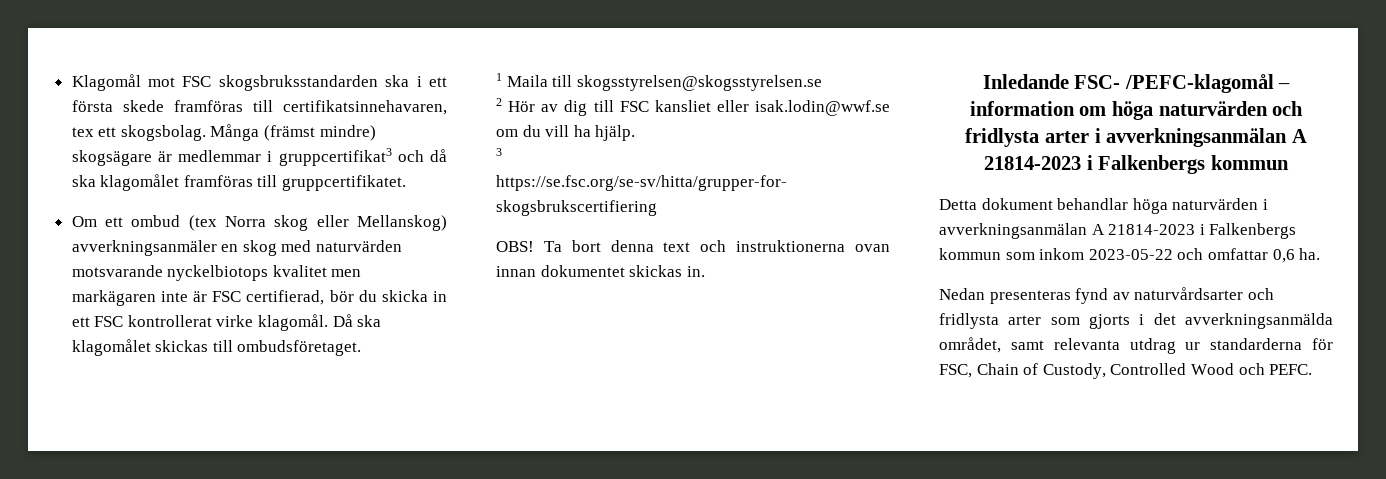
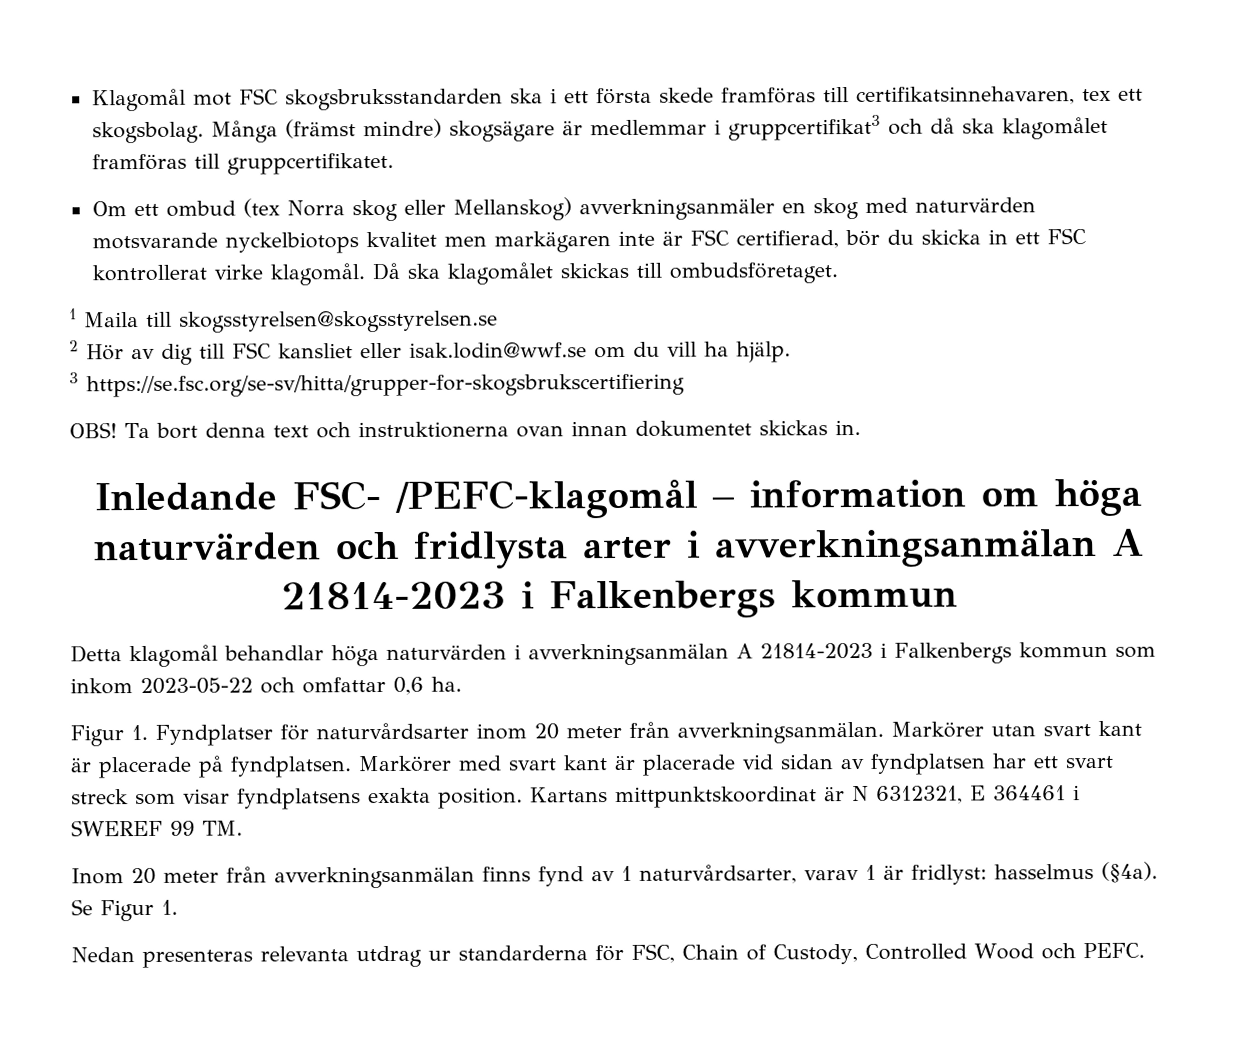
- Detta dokument behandlar höga naturvärden i avverkningsanmälan A 21814-2023 i Falkenbergs kommun som inkom 2023-05-22 och omfattar 0,6 ha.
+ Detta klagomål behandlar höga naturvärden i avverkningsanmälan A 21814-2023 i Falkenbergs kommun som inkom 2023-05-22 och omfattar 0,6 ha.
- Nedan presenteras fynd av naturvårdsarter och fridlysta arter som gjorts i det avverkningsanmälda området, samt relevanta utdrag ur standarderna för FSC, Chain of Custody, Controlled Wood och PEFC.
+ Figur 1. Fyndplatser för naturvårdsarter inom 20 meter från avverkningsanmälan. Markörer utan svart kant är placerade på fyndplatsen. Markörer med svart kant är placerade vid sidan av fyndplatsen har ett svart streck som visar fyndplatsens exakta position. Kartans mittpunktskoordinat är N 6312321, E 364461 i SWEREF 99 TM.
+ Inom 20 meter från avverkningsanmälan finns fynd av 1 naturvårdsarter, varav 1 är fridlyst: hasselmus (§4a). Se Figur 1.
+ Nedan presenteras relevanta utdrag ur standarderna för FSC, Chain of Custody, Controlled Wood och PEFC.

